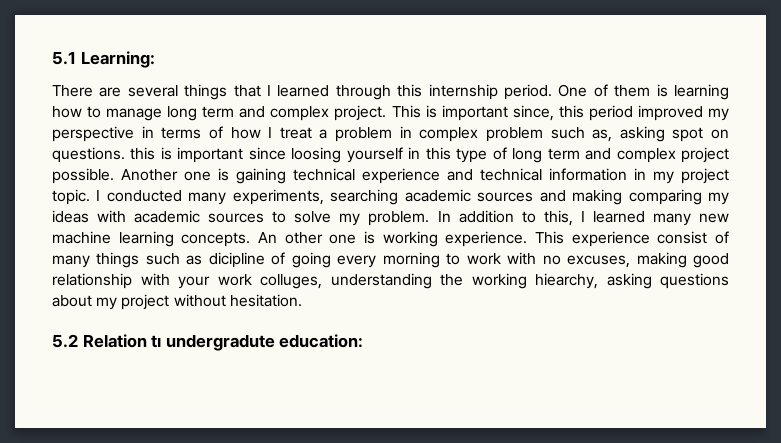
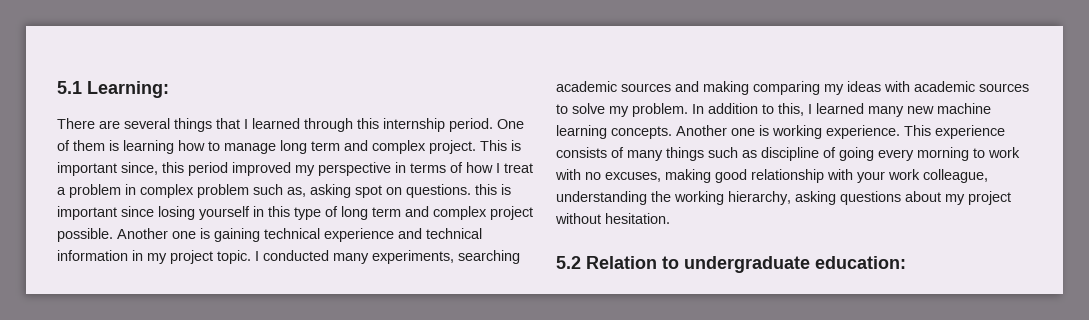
- This is important since, this period improved my perspective in terms of how I treat a problem in complex problem such as, asking spot on questions. this is important since loosing yourself in this type of long term and complex project possible.
+ This is important since, this period improved my perspective in terms of how I treat a problem in complex problem such as, asking spot on questions. this is important since losing yourself in this type of long term and complex project possible.
- An other one is working experience.
+ Another one is working experience.
- This experience consist of many things such as dicipline of going every morning to work with no excuses, making good relationship with your work colluges, understanding the working hiearchy, asking questions about my project without hesitation.
+ This experience consists of many things such as discipline of going every morning to work with no excuses, making good relationship with your work colleague, understanding the working hierarchy, asking questions about my project without hesitation.
- 5.2 Relation tı undergradute education:
+ 5.2 Relation to undergraduate education:

